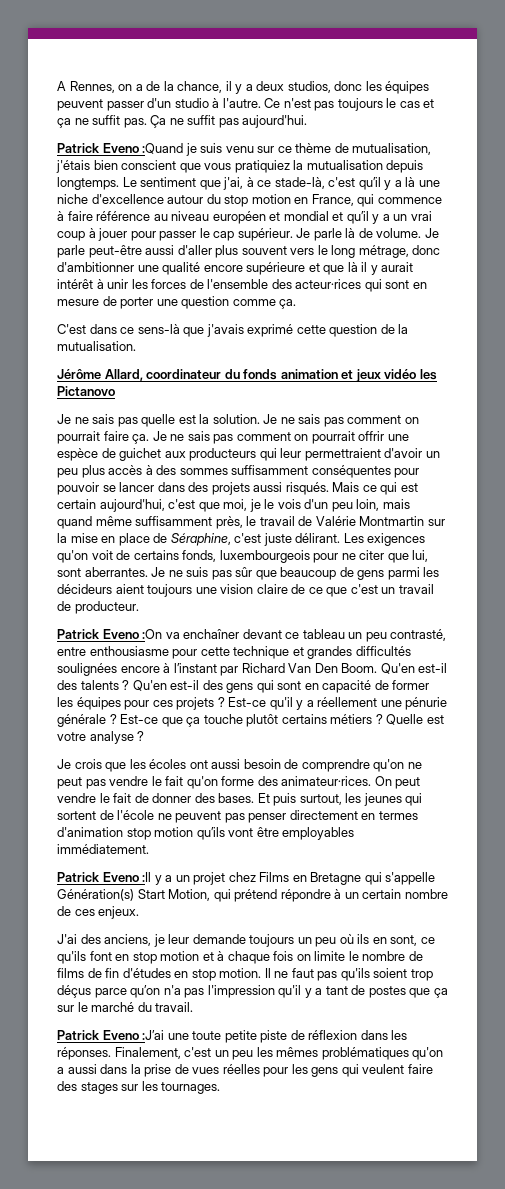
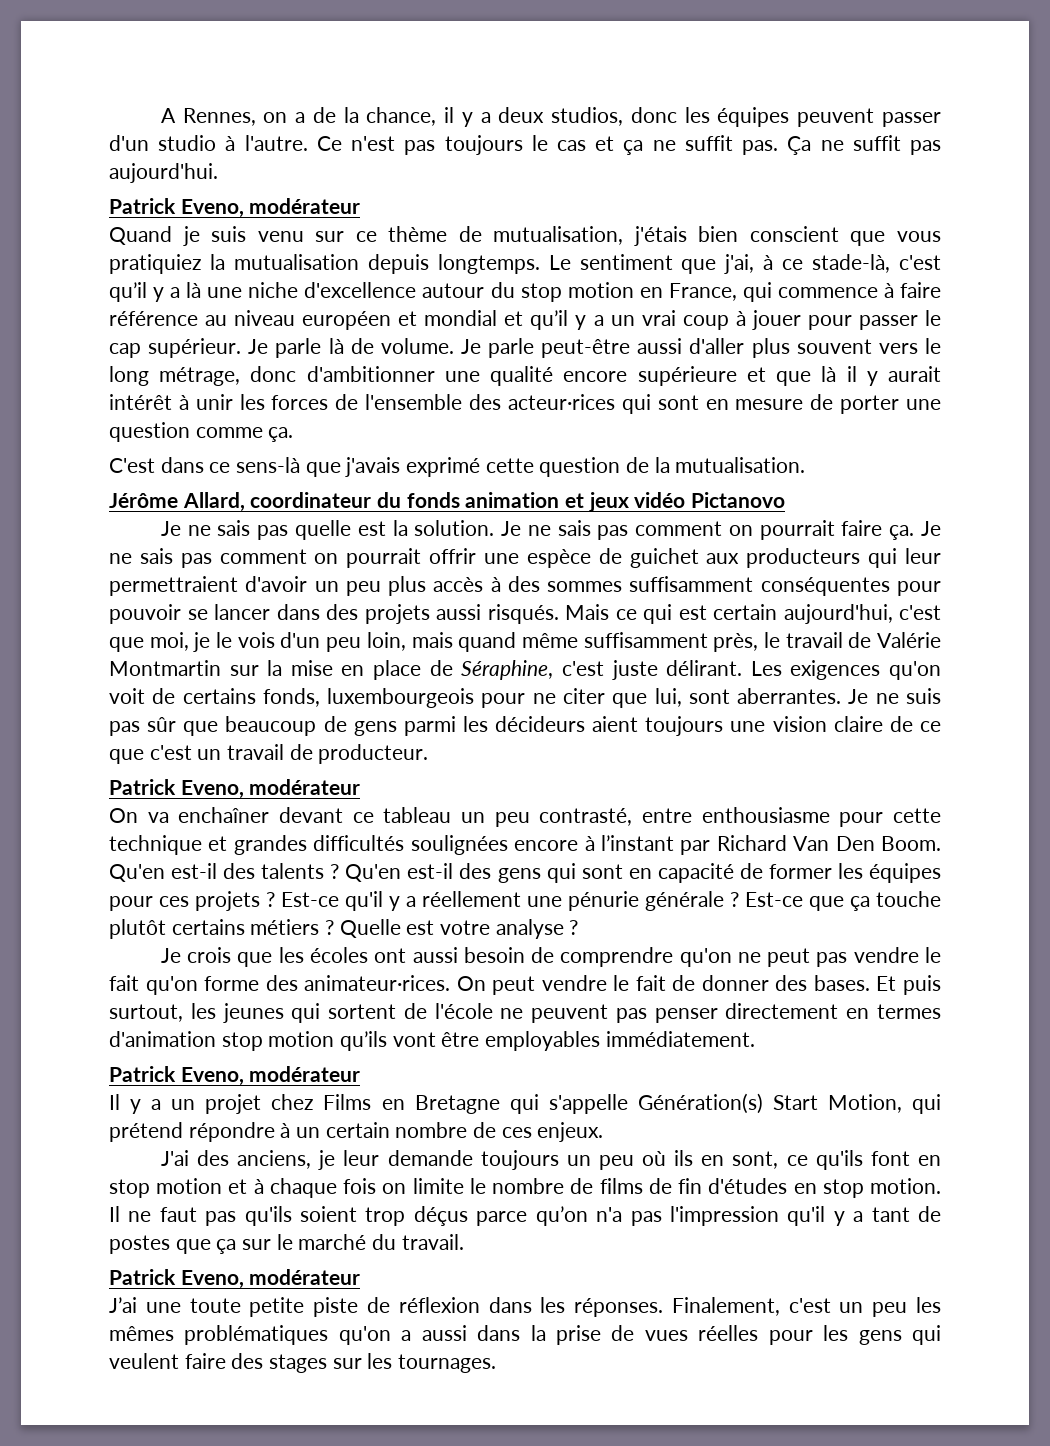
  Ça ne suffit pas aujourd'hui.
- Patrick Eveno :Quand je suis venu sur ce thème de mutualisation, j'étais bien conscient que vous pratiquiez la mutualisation depuis longtemps.
+ Patrick Eveno, modérateur
+ Quand je suis venu sur ce thème de mutualisation, j'étais bien conscient que vous pratiquiez la mutualisation depuis longtemps.
- Jérôme Allard, coordinateur du fonds animation et jeux vidéo les Pictanovo
+ Jérôme Allard, coordinateur du fonds animation et jeux vidéo Pictanovo
  Je ne suis pas sûr que beaucoup de gens parmi les décideurs aient toujours une vision claire de ce que c'est un travail de producteur.
- Patrick Eveno :On va enchaîner devant ce tableau un peu contrasté, entre enthousiasme pour cette technique et grandes difficultés soulignées encore à l’instant par Richard Van Den Boom.
+ Patrick Eveno, modérateur
+ On va enchaîner devant ce tableau un peu contrasté, entre enthousiasme pour cette technique et grandes difficultés soulignées encore à l’instant par Richard Van Den Boom.
  Et puis surtout, les jeunes qui sortent de l'école ne peuvent pas penser directement en termes d'animation stop motion qu’ils vont être employables immédiatement.
- Patrick Eveno :Il y a un projet chez Films en Bretagne qui s'appelle Génération(s) Start Motion, qui prétend répondre à un certain nombre de ces enjeux.
+ Patrick Eveno, modérateur
+ Il y a un projet chez Films en Bretagne qui s'appelle Génération(s) Start Motion, qui prétend répondre à un certain nombre de ces enjeux.
  Il ne faut pas qu'ils soient trop déçus parce qu’on n'a pas l'impression qu'il y a tant de postes que ça sur le marché du travail.
- Patrick Eveno :J’ai une toute petite piste de réflexion dans les réponses.
+ Patrick Eveno, modérateur
+ J’ai une toute petite piste de réflexion dans les réponses.

